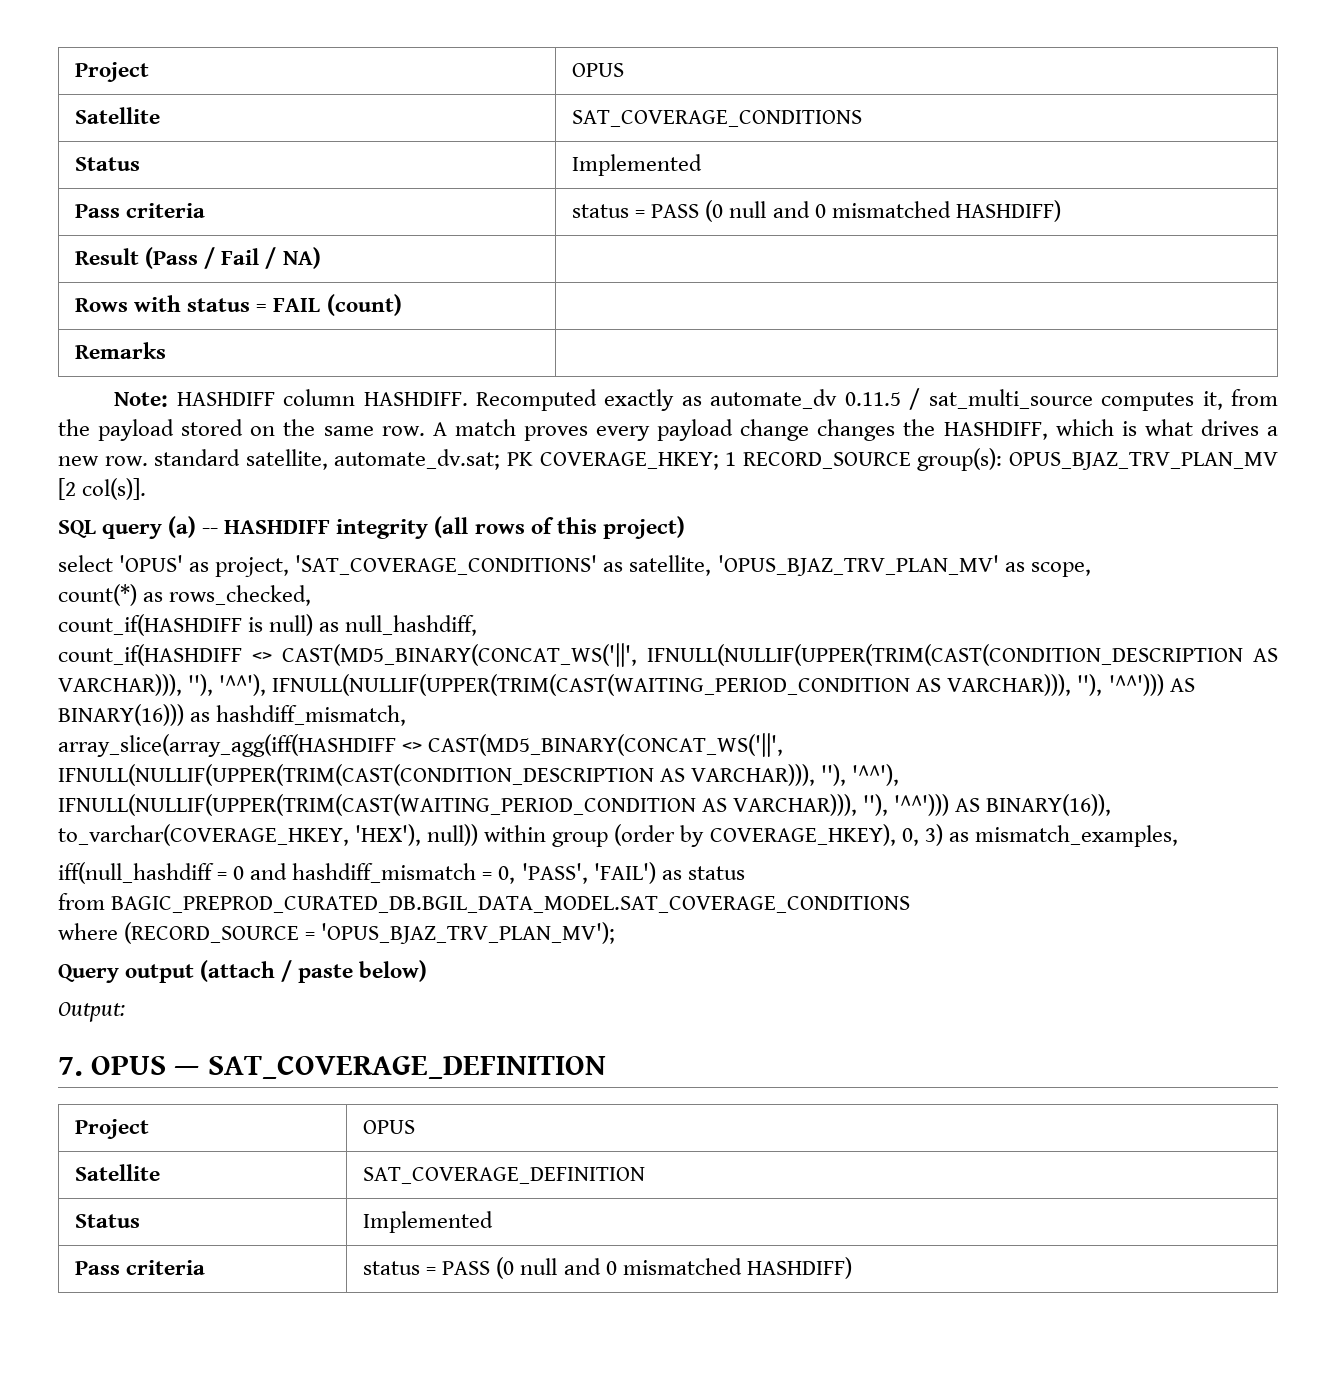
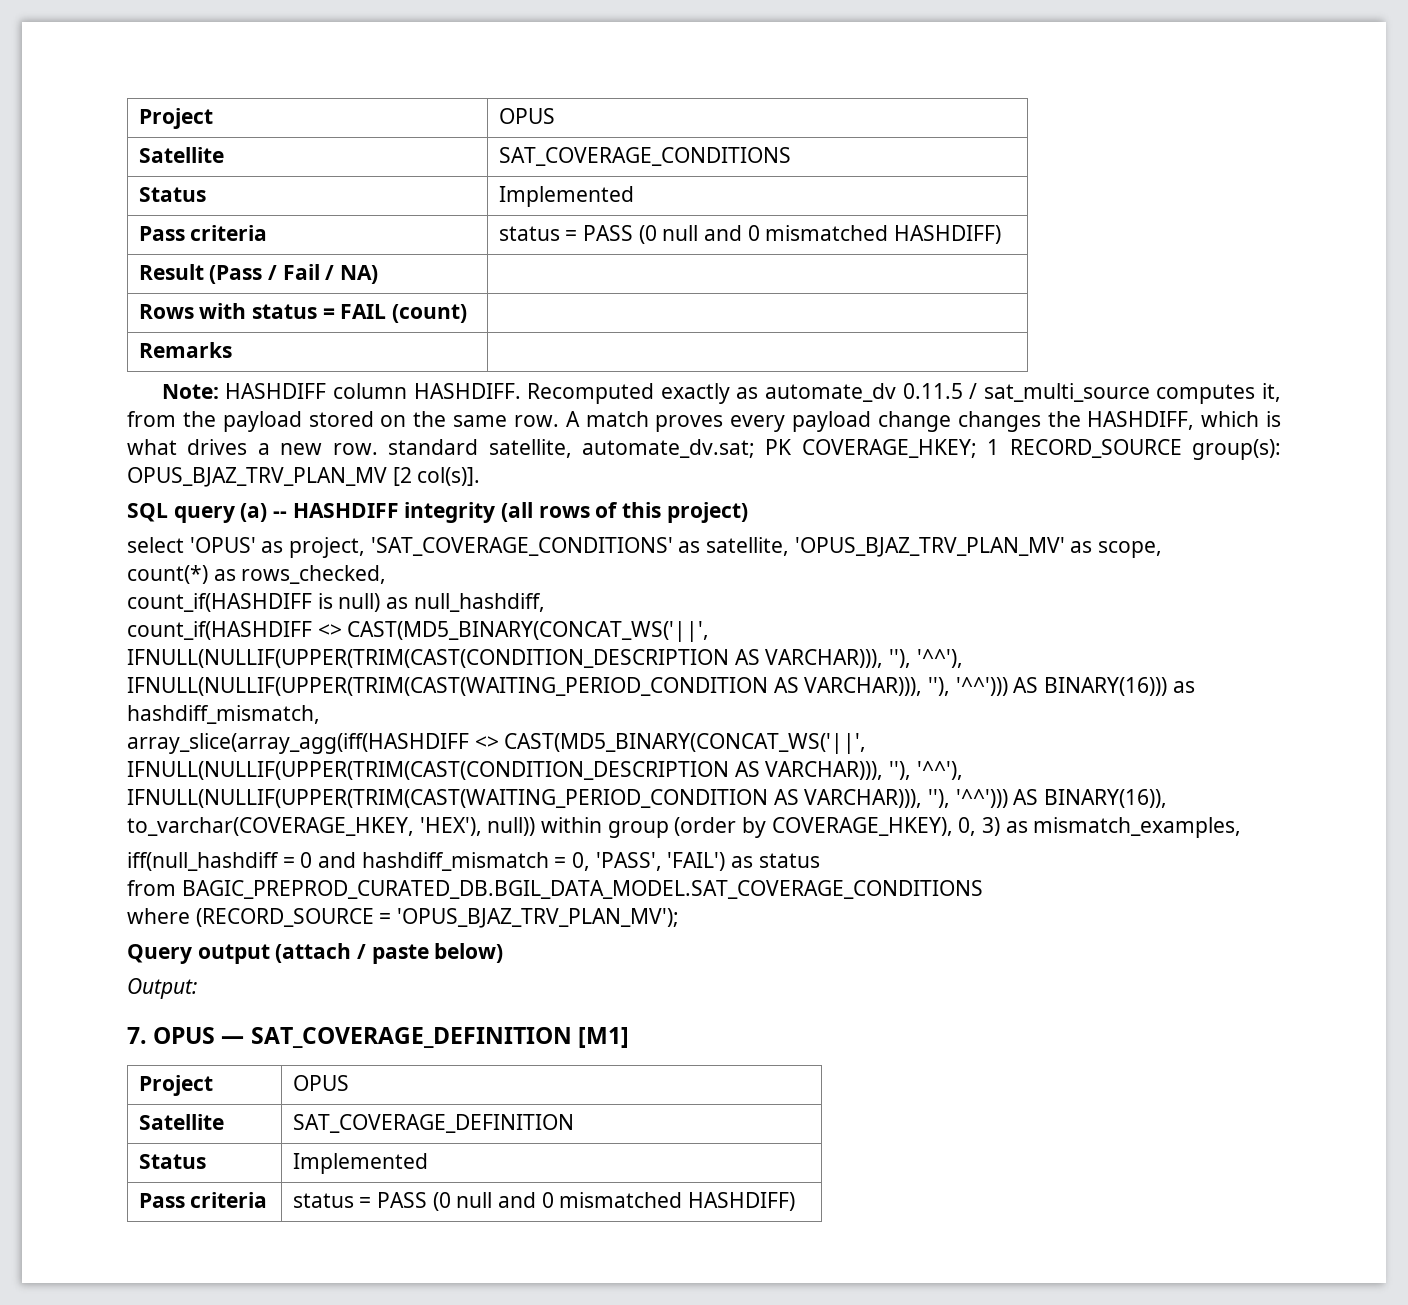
- 7. OPUS — SAT_COVERAGE_DEFINITION
+ 7. OPUS — SAT_COVERAGE_DEFINITION [M1]

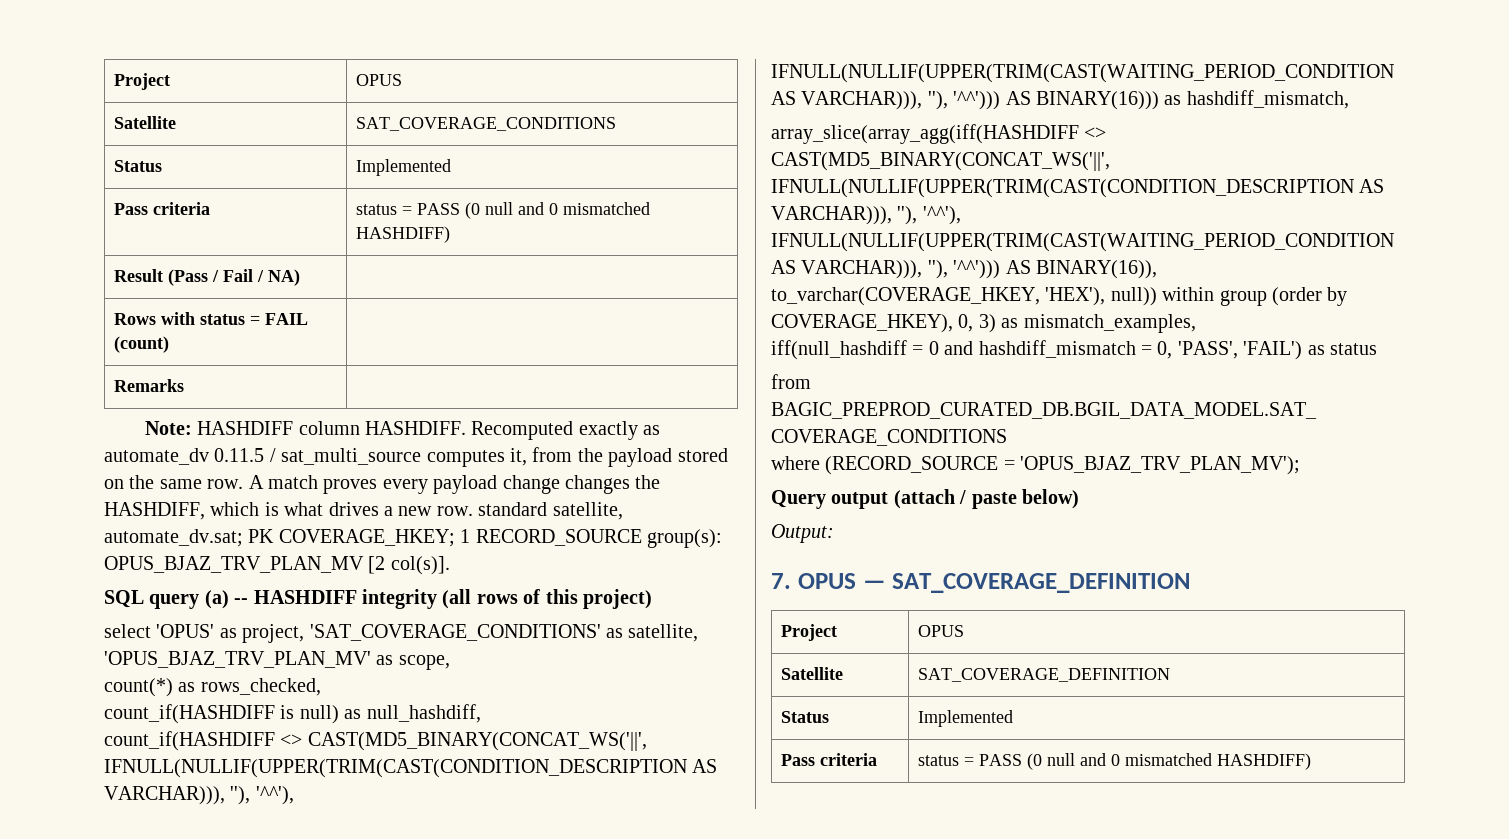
- 7. OPUS — SAT_COVERAGE_DEFINITION [M1]
+ 7. OPUS — SAT_COVERAGE_DEFINITION

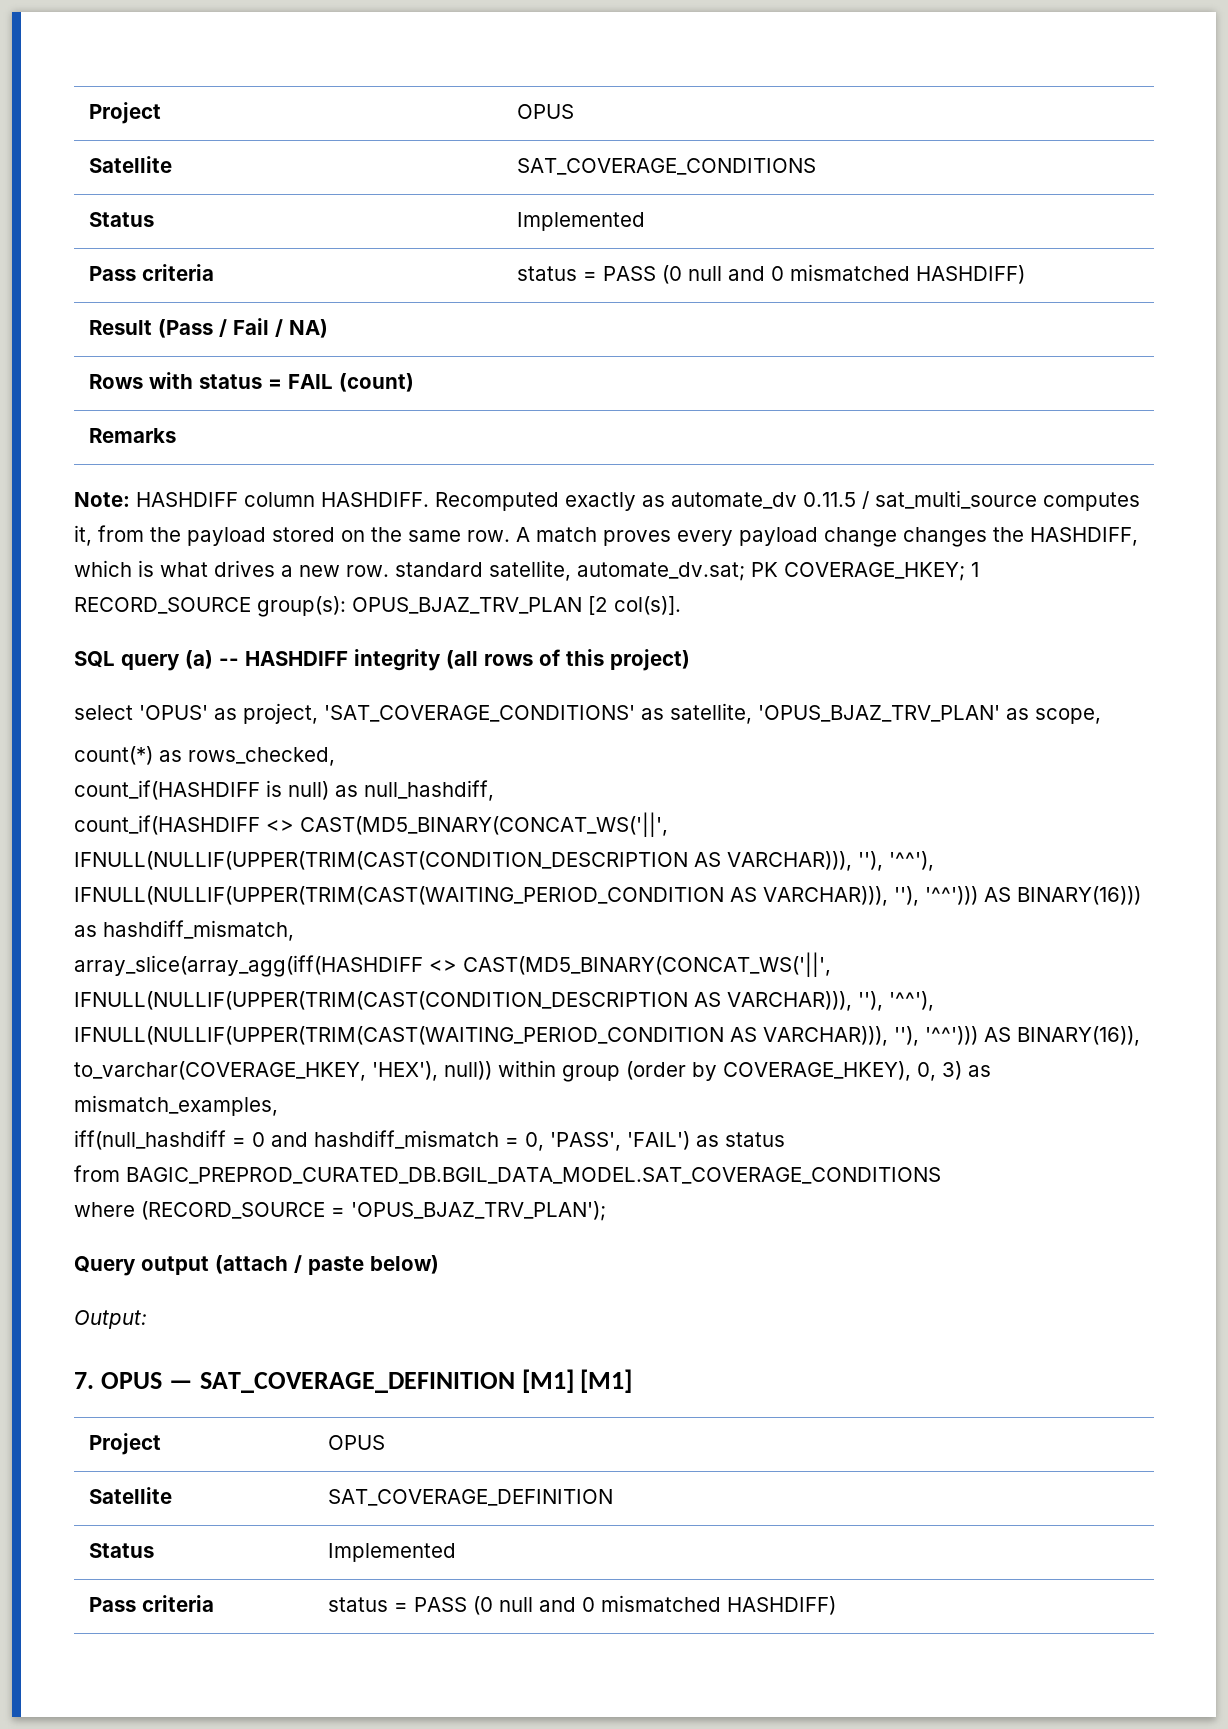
- A match proves every payload change changes the HASHDIFF, which is what drives a new row. standard satellite, automate_dv.sat; PK COVERAGE_HKEY; 1 RECORD_SOURCE group(s): OPUS_BJAZ_TRV_PLAN_MV [2 col(s)].
+ A match proves every payload change changes the HASHDIFF, which is what drives a new row. standard satellite, automate_dv.sat; PK COVERAGE_HKEY; 1 RECORD_SOURCE group(s): OPUS_BJAZ_TRV_PLAN [2 col(s)].
- select 'OPUS' as project, 'SAT_COVERAGE_CONDITIONS' as satellite, 'OPUS_BJAZ_TRV_PLAN_MV' as scope,
+ select 'OPUS' as project, 'SAT_COVERAGE_CONDITIONS' as satellite, 'OPUS_BJAZ_TRV_PLAN' as scope,
- where (RECORD_SOURCE = 'OPUS_BJAZ_TRV_PLAN_MV');
+ where (RECORD_SOURCE = 'OPUS_BJAZ_TRV_PLAN');
- 7. OPUS — SAT_COVERAGE_DEFINITION
+ 7. OPUS — SAT_COVERAGE_DEFINITION [M1] [M1]

